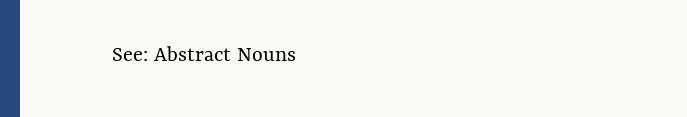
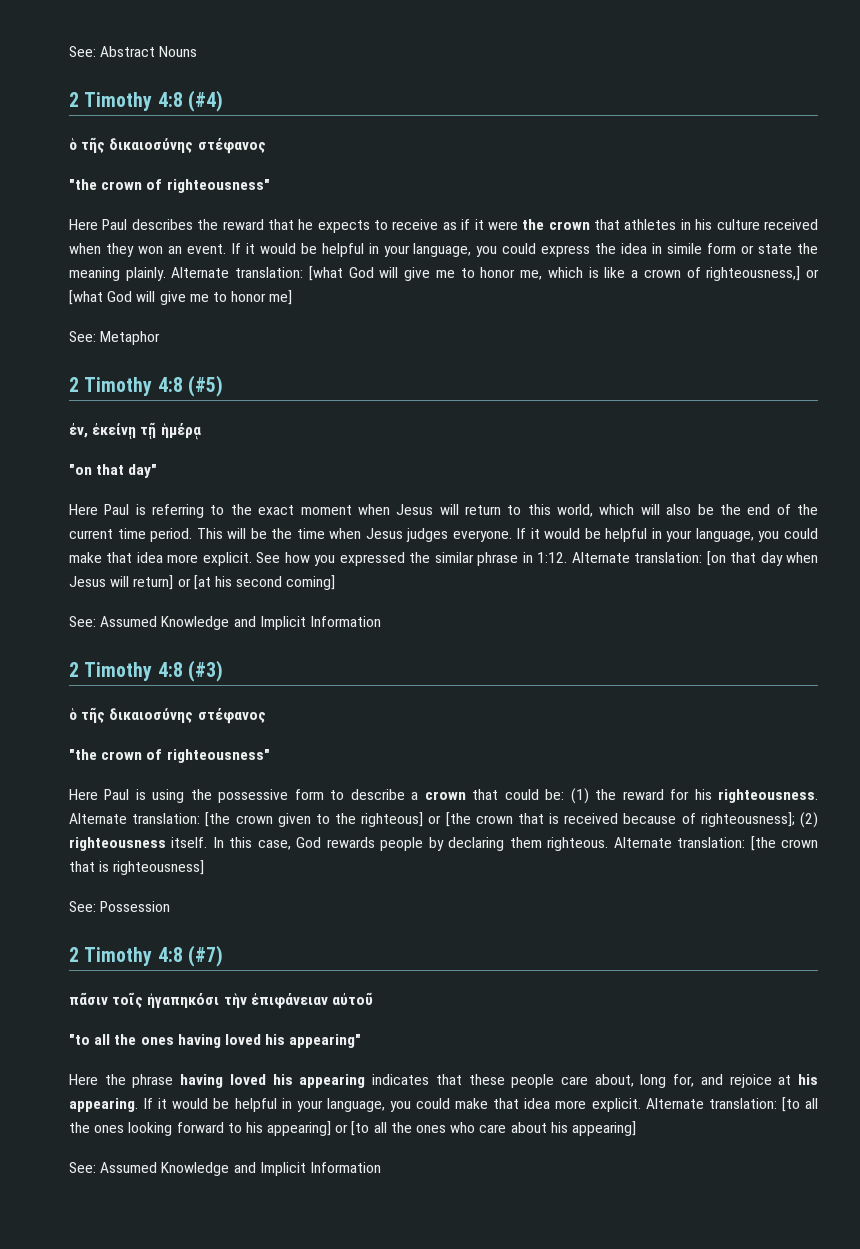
+ 2 Timothy 4:8 (#4)
+ ὁ τῆς δικαιοσύνης στέφανος
+ "the crown of righteousness"
+ Here Paul describes the reward that he expects to receive as if it were the crown that athletes in his culture received when they won an event. If it would be helpful in your language, you could express the idea in simile form or state the meaning plainly. Alternate translation: [what God will give me to honor me, which is like a crown of righteousness,] or [what God will give me to honor me]
+ See: Metaphor
+ 2 Timothy 4:8 (#5)
+ ἐν, ἐκείνῃ τῇ ἡμέρᾳ
+ "on that day"
+ Here Paul is referring to the exact moment when Jesus will return to this world, which will also be the end of the current time period. This will be the time when Jesus judges everyone. If it would be helpful in your language, you could make that idea more explicit. See how you expressed the similar phrase in 1:12. Alternate translation: [on that day when Jesus will return] or [at his second coming]
+ See: Assumed Knowledge and Implicit Information
+ 2 Timothy 4:8 (#3)
+ ὁ τῆς δικαιοσύνης στέφανος
+ "the crown of righteousness"
+ Here Paul is using the possessive form to describe a crown that could be: (1) the reward for his righteousness. Alternate translation: [the crown given to the righteous] or [the crown that is received because of righteousness]; (2) righteousness itself. In this case, God rewards people by declaring them righteous. Alternate translation: [the crown that is righteousness]
+ See: Possession
+ 2 Timothy 4:8 (#7)
+ πᾶσιν τοῖς ἠγαπηκόσι τὴν ἐπιφάνειαν αὐτοῦ
+ "to all the ones having loved his appearing"
+ Here the phrase having loved his appearing indicates that these people care about, long for, and rejoice at his appearing. If it would be helpful in your language, you could make that idea more explicit. Alternate translation: [to all the ones looking forward to his appearing] or [to all the ones who care about his appearing]
+ See: Assumed Knowledge and Implicit Information

